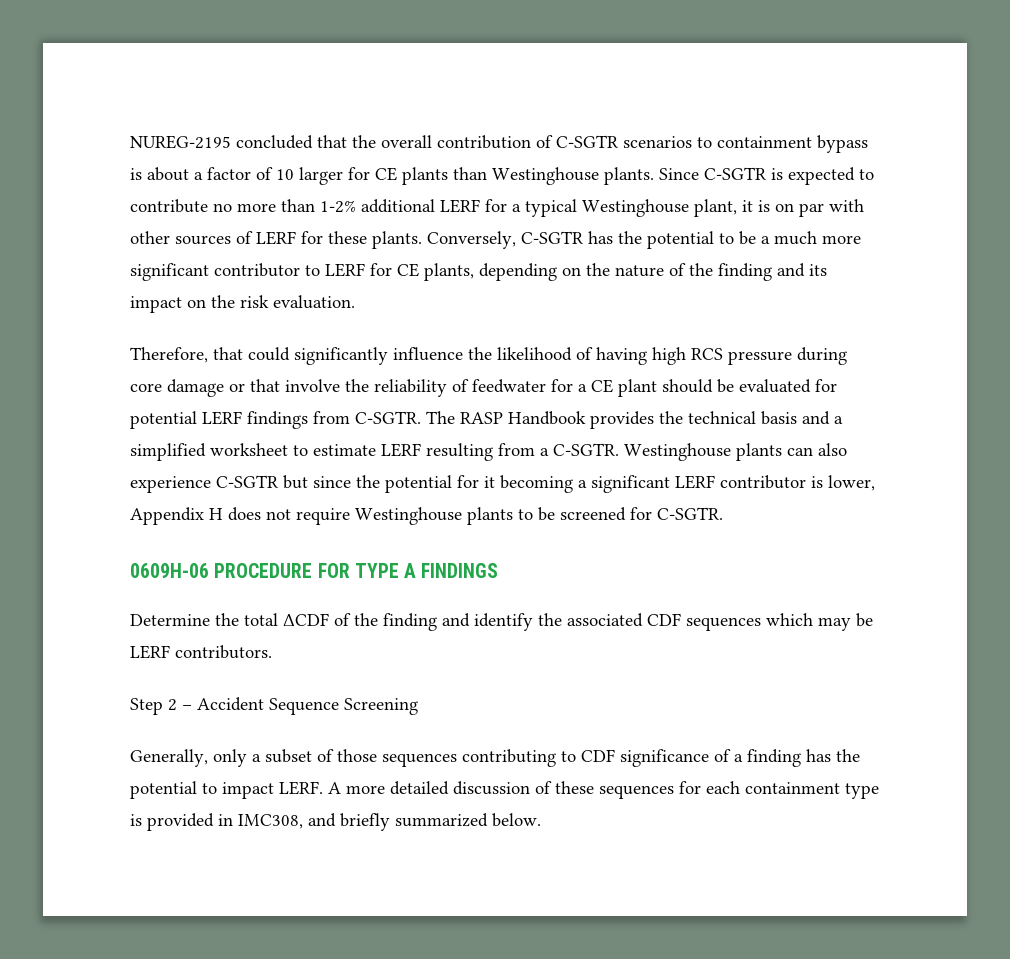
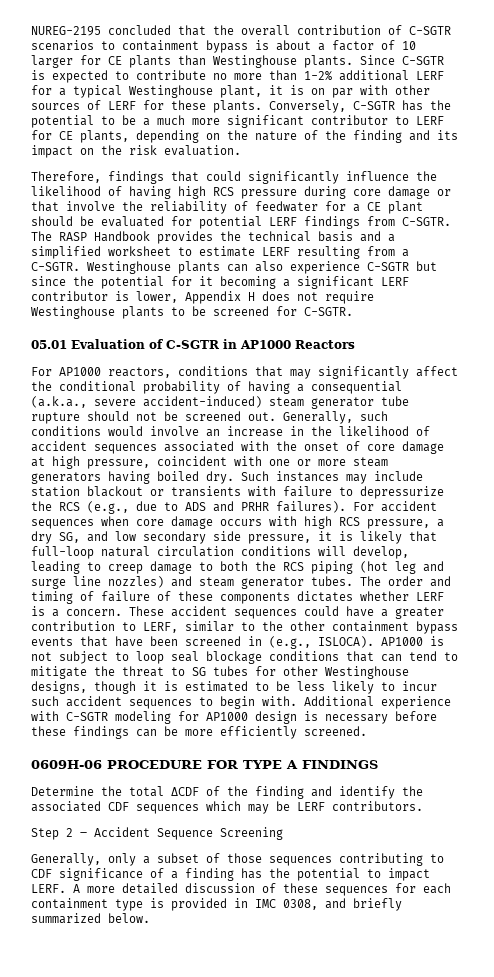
- Therefore, that could significantly influence the likelihood of having high RCS pressure during core damage or that involve the reliability of feedwater for a CE plant should be evaluated for potential LERF findings from C-SGTR.
+ Therefore, findings that could significantly influence the likelihood of having high RCS pressure during core damage or that involve the reliability of feedwater for a CE plant should be evaluated for potential LERF findings from C-SGTR.
+ 05.01 Evaluation of C-SGTR in AP1000 Reactors
+ For AP1000 reactors, conditions that may significantly affect the conditional probability of having a consequential (a.k.a., severe accident-induced) steam generator tube rupture should not be screened out. Generally, such conditions would involve an increase in the likelihood of accident sequences associated with the onset of core damage at high pressure, coincident with one or more steam generators having boiled dry. Such instances may include station blackout or transients with failure to depressurize the RCS (e.g., due to ADS and PRHR failures). For accident sequences when core damage occurs with high RCS pressure, a dry SG, and low secondary side pressure, it is likely that full-loop natural circulation conditions will develop, leading to creep damage to both the RCS piping (hot leg and surge line nozzles) and steam generator tubes. The order and timing of failure of these components dictates whether LERF is a concern. These accident sequences could have a greater contribution to LERF, similar to the other containment bypass events that have been screened in (e.g., ISLOCA). AP1000 is not subject to loop seal blockage conditions that can tend to mitigate the threat to SG tubes for other Westinghouse designs, though it is estimated to be less likely to incur such accident sequences to begin with. Additional experience with C-SGTR modeling for AP1000 design is necessary before these findings can be more efficiently screened.
- A more detailed discussion of these sequences for each containment type is provided in IMC308, and briefly summarized below.
+ A more detailed discussion of these sequences for each containment type is provided in IMC 0308, and briefly summarized below.

